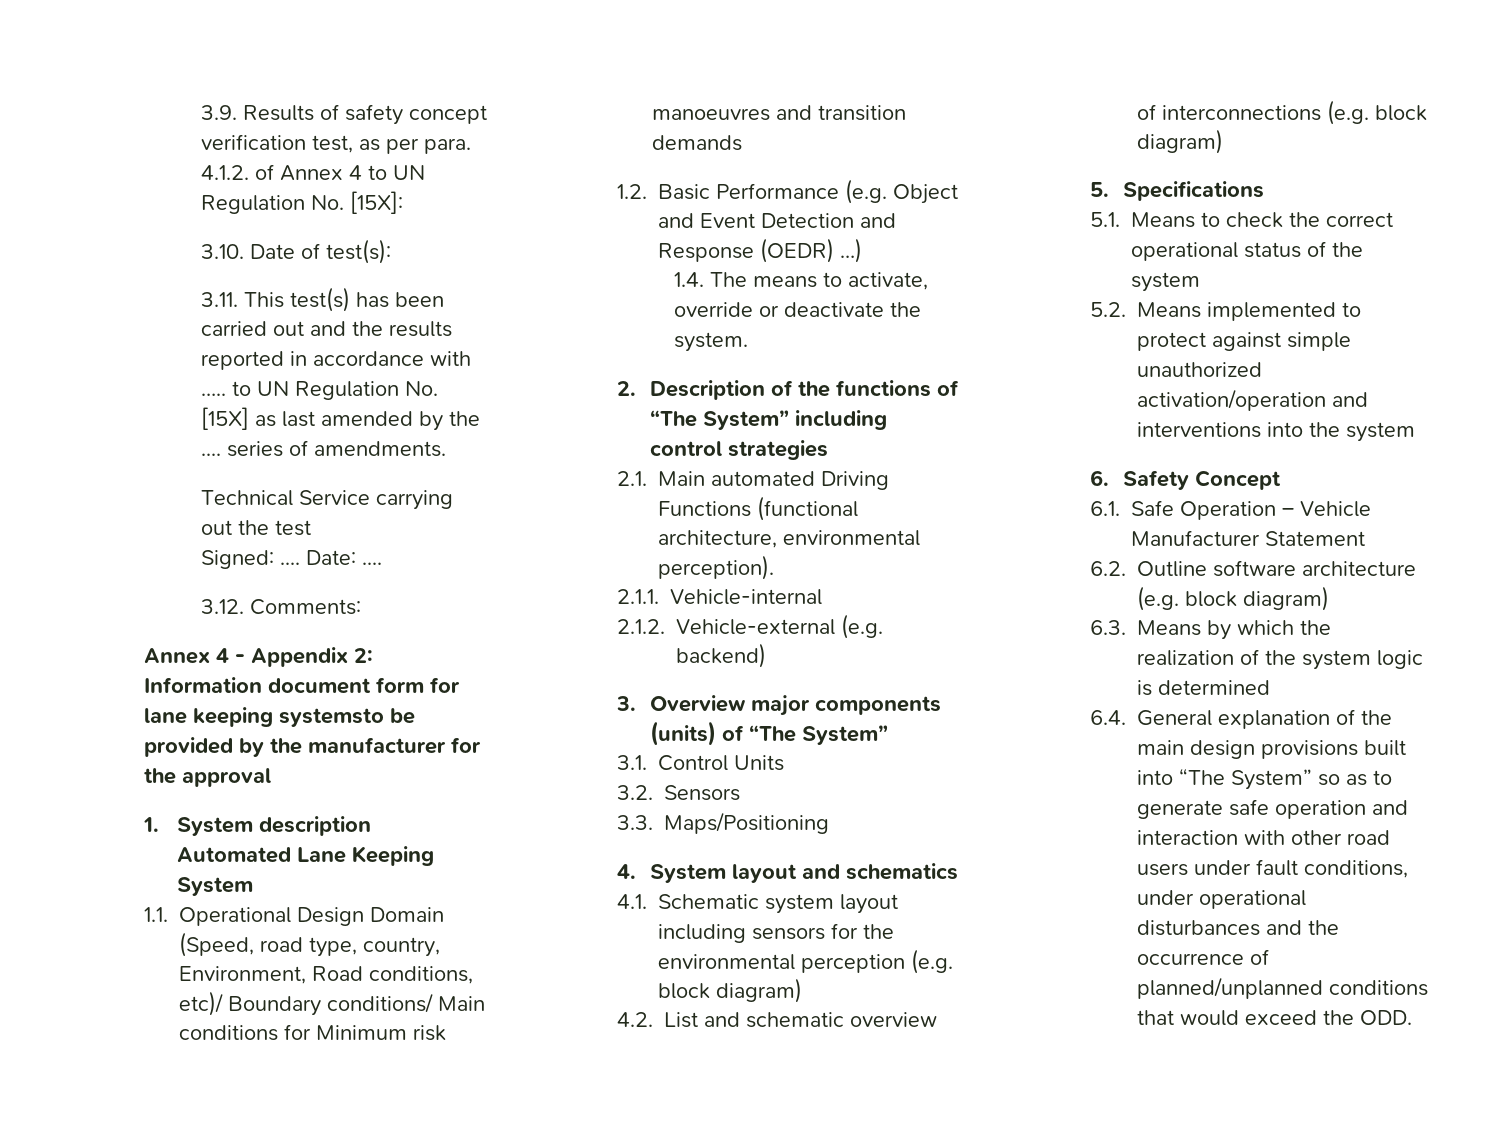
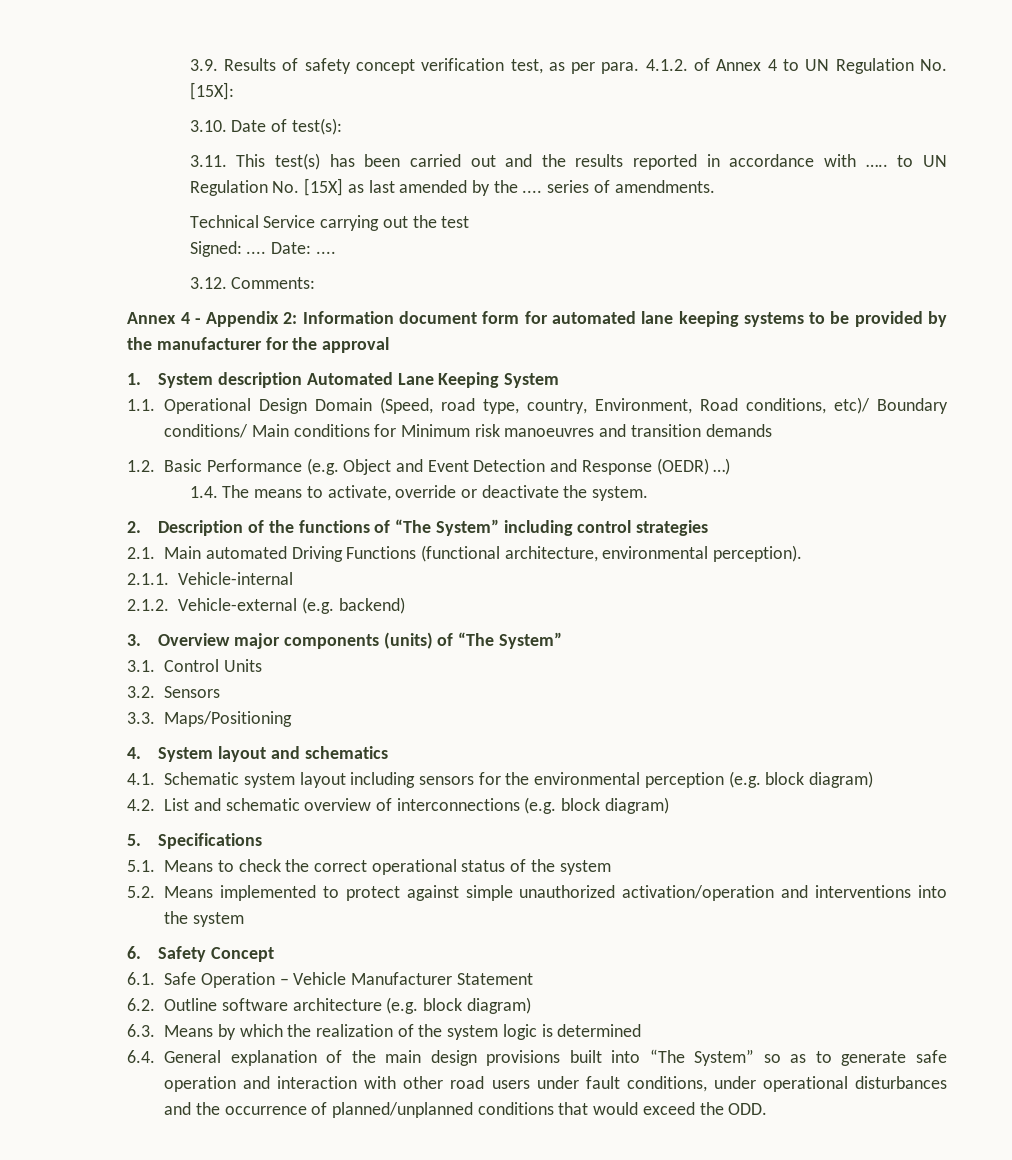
- Annex 4 - Appendix 2: Information document form for lane keeping systemsto be provided by the manufacturer for the approval
+ Annex 4 - Appendix 2: Information document form for automated lane keeping systems to be provided by the manufacturer for the approval

